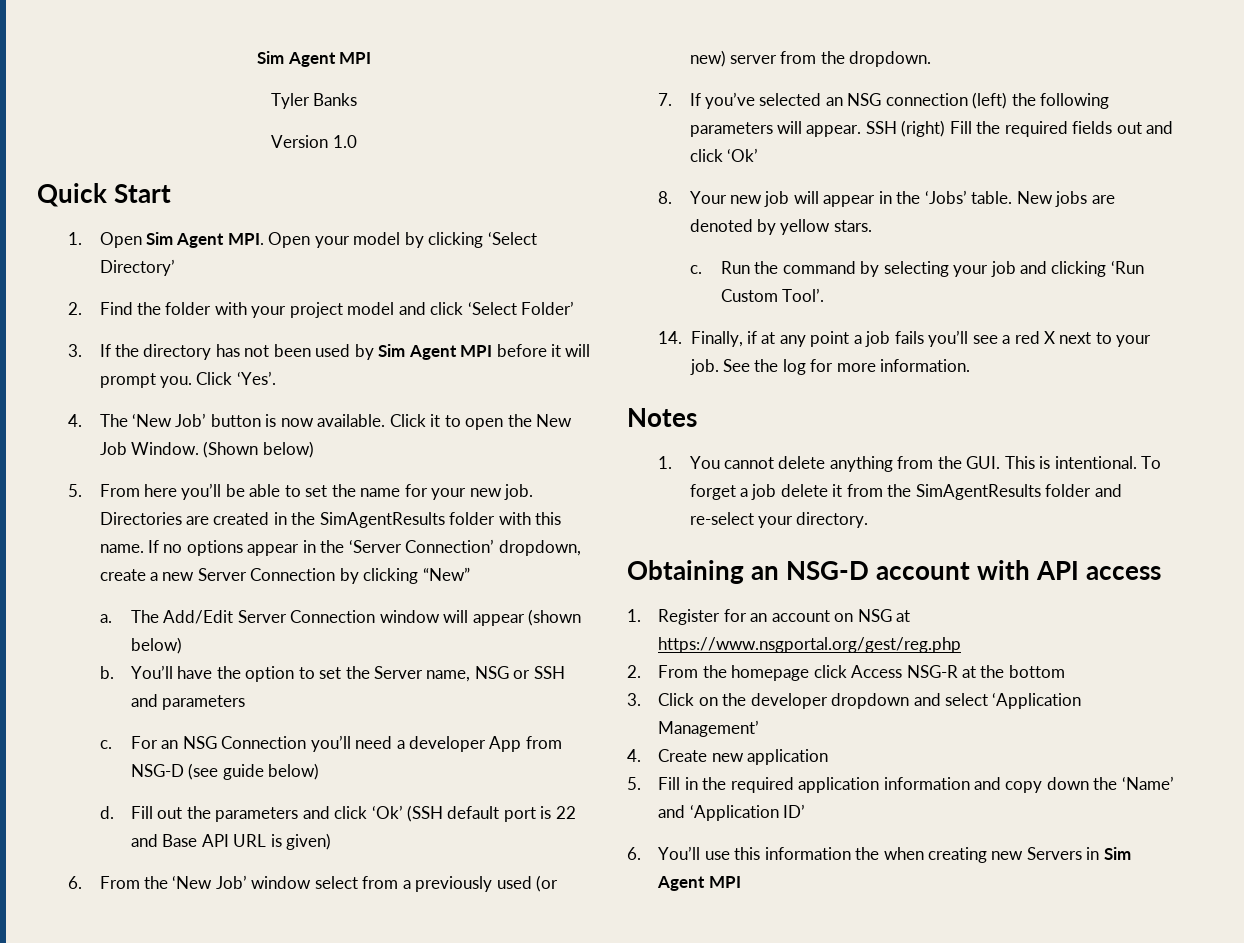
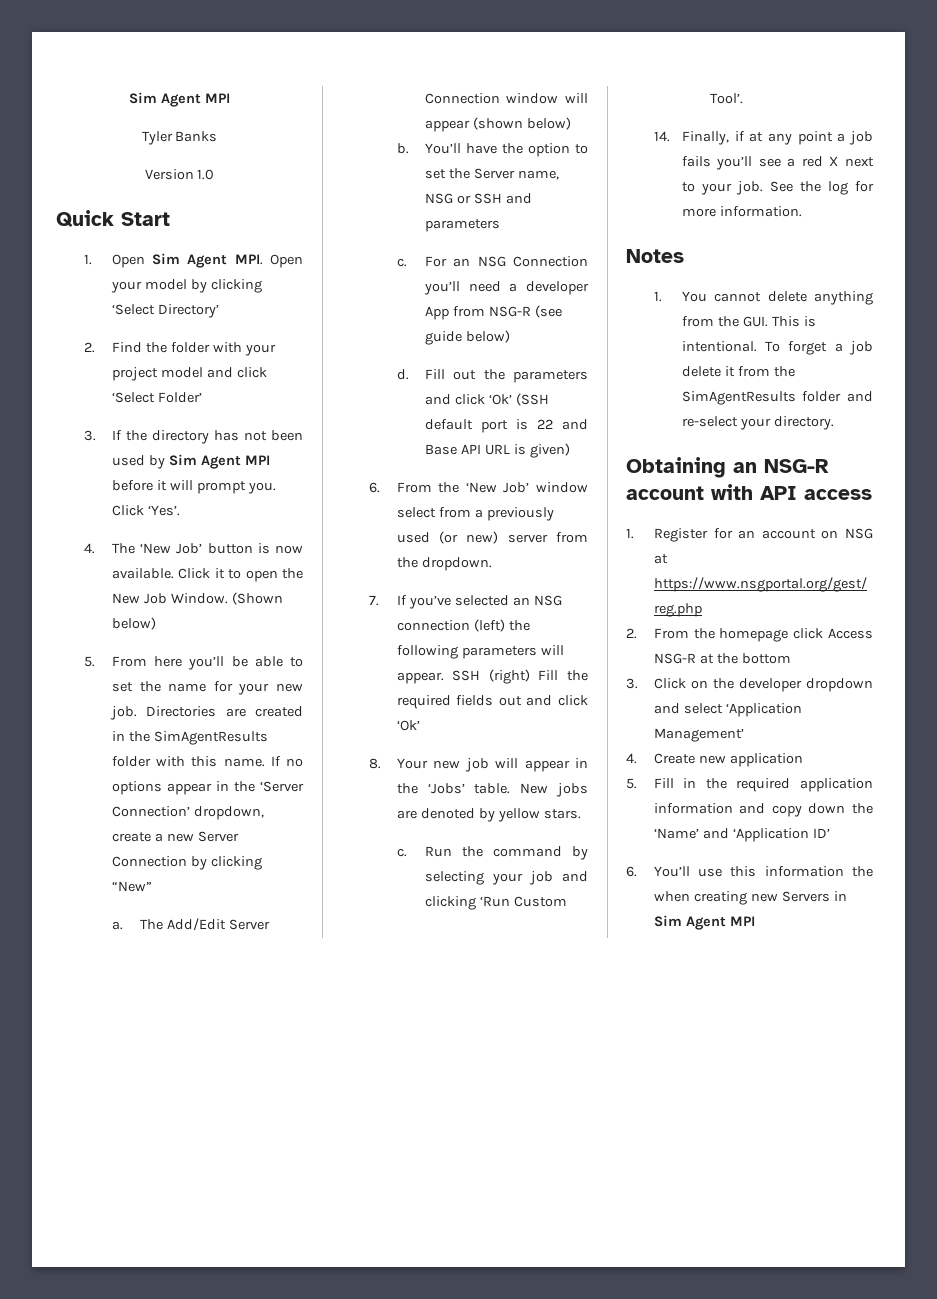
- For an NSG Connection you’ll need a developer App from NSG-D (see guide below)
+ For an NSG Connection you’ll need a developer App from NSG-R (see guide below)
- Obtaining an NSG-D account with API access
+ Obtaining an NSG-R account with API access

